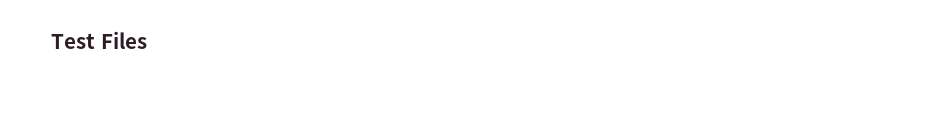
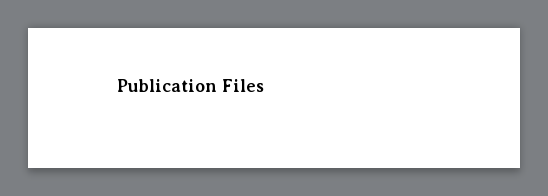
- Test Files
+ Publication Files

